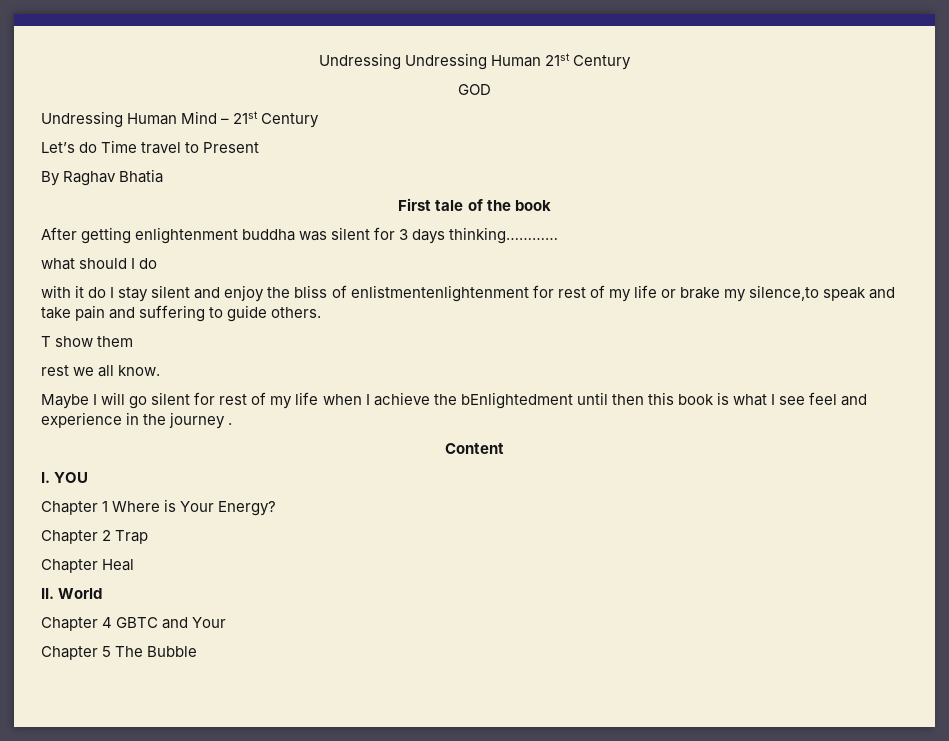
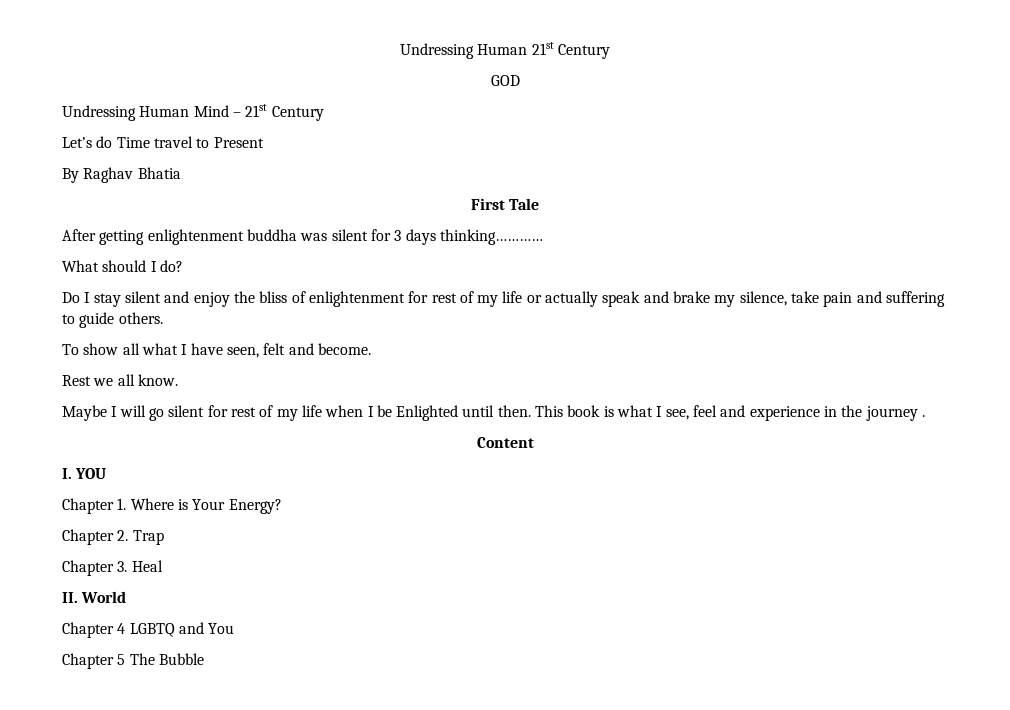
- Undressing Undressing Human 21st Century
+ Undressing Human 21st Century
- First tale of the book
+ First Tale
- what should I do
- with it do I stay silent and enjoy the bliss of enlistmentenlightenment for rest of my life or brake my silence,to speak and take pain and suffering to guide others.
+ What should I do?
+ Do I stay silent and enjoy the bliss of enlightenment for rest of my life or actually speak and brake my silence, take pain and suffering to guide others.
- T show them
- rest we all know.
+ To show all what I have seen, felt and become.
+ Rest we all know.
- Maybe I will go silent for rest of my life when I achieve the bEnlightedment until then this book is what I see feel and experience in the journey .
+ Maybe I will go silent for rest of my life when I be Enlighted until then. This book is what I see, feel and experience in the journey .
- Chapter 1 Where is Your Energy?
+ Chapter 1. Where is Your Energy?
- Chapter 2 Trap
+ Chapter 2. Trap
- Chapter Heal
+ Chapter 3. Heal
- Chapter 4 GBTC and Your
+ Chapter 4 LGBTQ and You

